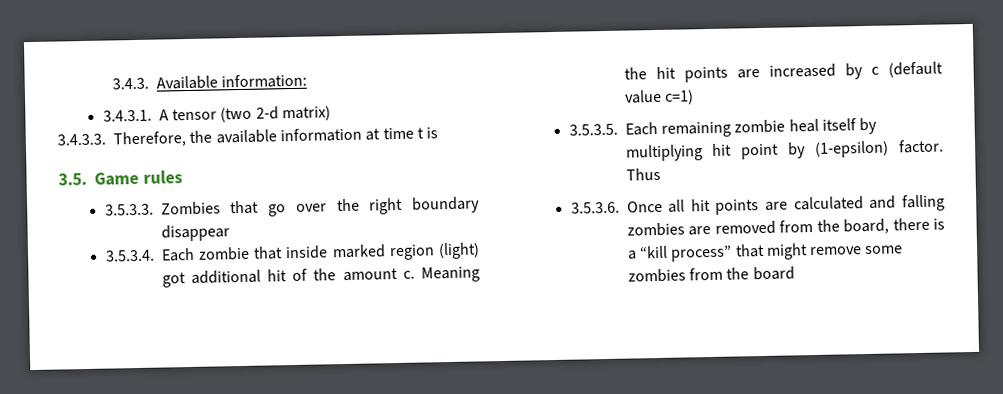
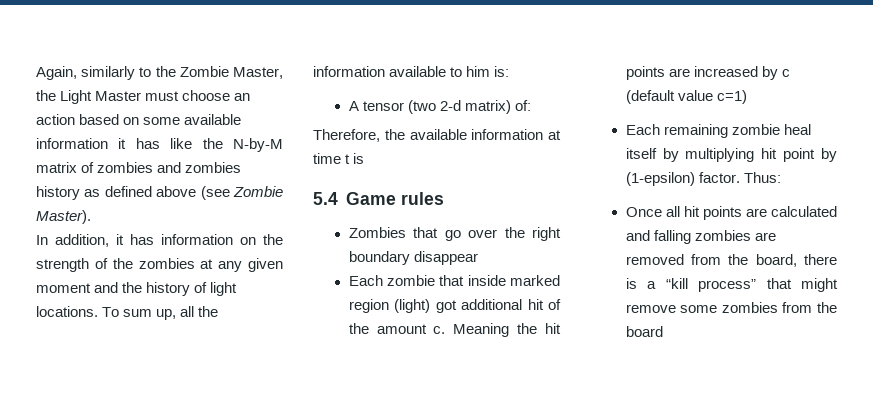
- 3.4.3. Available information:
- 3.4.3.1. A tensor (two 2-d matrix)
- 3.4.3.3. Therefore, the available information at time t is
+ Again, similarly to the Zombie Master, the Light Master must choose an action based on some available information it has like the N-by-M matrix of zombies and zombies history as defined above (see Zombie Master).
+ In addition, it has information on the strength of the zombies at any given moment and the history of light locations. To sum up, all the information available to him is:
+ A tensor (two 2-d matrix) of:
+ Therefore, the available information at time t is
- 3.5. Game rules
+ 5.4 Game rules
- 3.5.3.3. Zombies that go over the right boundary disappear
+ Zombies that go over the right boundary disappear
- 3.5.3.4. Each zombie that inside marked region (light) got additional hit of the amount c.
+ Each zombie that inside marked region (light) got additional hit of the amount c.
- 3.5.3.5. Each remaining zombie heal itself by multiplying hit point by (1-epsilon) factor.
+ Each remaining zombie heal itself by multiplying hit point by (1-epsilon) factor.
- Thus
- 3.5.3.6. Once all hit points are calculated and falling zombies are removed from the board, there is a “kill process” that might remove some zombies from the board
+ Thus:
+ Once all hit points are calculated and falling zombies are removed from the board, there is a “kill process” that might remove some zombies from the board

